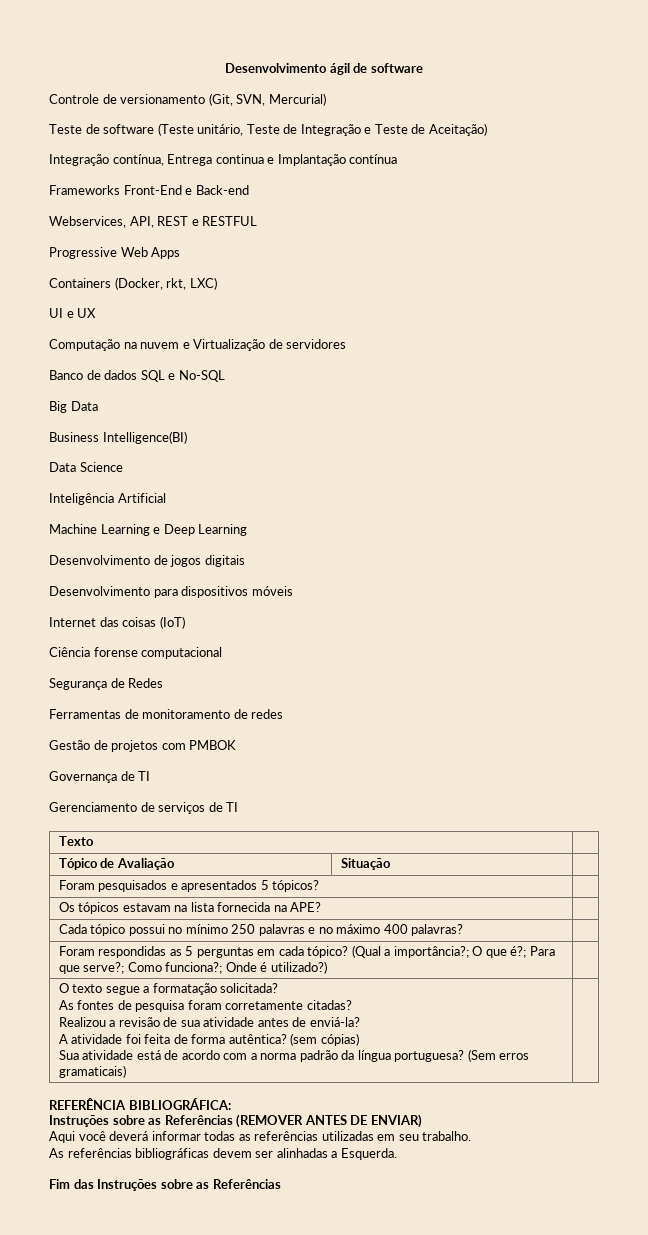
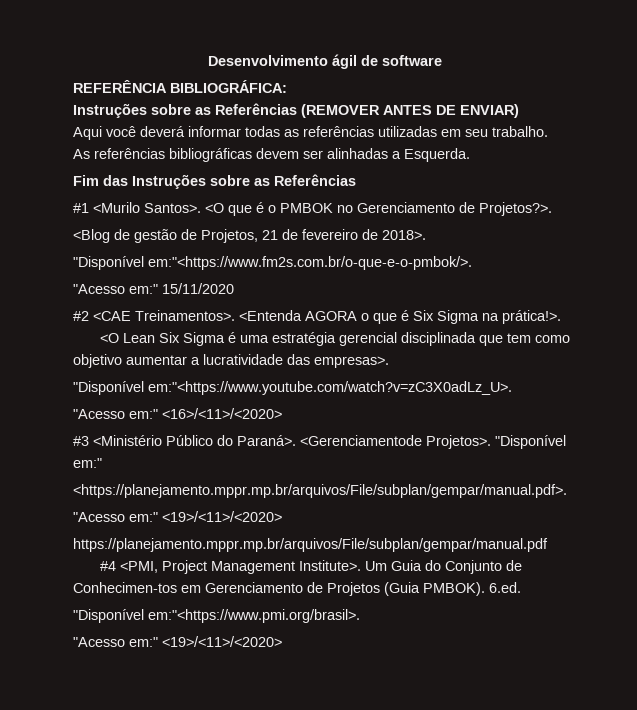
- Controle de versionamento (Git, SVN, Mercurial)
- Teste de software (Teste unitário, Teste de Integração e Teste de Aceitação)
- Integração contínua, Entrega continua e Implantação contínua
- Frameworks Front-End e Back-end
- Webservices, API, REST e RESTFUL
- Progressive Web Apps
- Containers (Docker, rkt, LXC)
- UI e UX
- Computação na nuvem e Virtualização de servidores
- Banco de dados SQL e No-SQL
- Big Data
- Business Intelligence(BI)
- Data Science
- Inteligência Artificial
- Machine Learning e Deep Learning
- Desenvolvimento de jogos digitais
- Desenvolvimento para dispositivos móveis
- Internet das coisas (IoT)
- Ciência forense computacional
- Segurança de Redes
- Ferramentas de monitoramento de redes
- Gestão de projetos com PMBOK
- Governança de TI
- Gerenciamento de serviços de TI
- Texto |
- Tópico de Avaliação | Situação |
- Foram pesquisados e apresentados 5 tópicos? |
- Os tópicos estavam na lista fornecida na APE? |
- Cada tópico possui no mínimo 250 palavras e no máximo 400 palavras? |
- Foram respondidas as 5 perguntas em cada tópico? (Qual a importância?; O que é?; Para que serve?; Como funciona?; Onde é utilizado?) |
- O texto segue a formatação solicitada?
- As fontes de pesquisa foram corretamente citadas?
- Realizou a revisão de sua atividade antes de enviá-la?
- A atividade foi feita de forma autêntica? (sem cópias)
- Sua atividade está de acordo com a norma padrão da língua portuguesa? (Sem erros gramaticais)
+ #1 <Murilo Santos>. <O que é o PMBOK no Gerenciamento de Projetos?>.
+ <Blog de gestão de Projetos, 21 de fevereiro de 2018>.
+ "Disponível em:"<https://www.fm2s.com.br/o-que-e-o-pmbok/>.
+ "Acesso em:" 15/11/2020
+ #2 <CAE Treinamentos>. <Entenda AGORA o que é Six Sigma na prática!>.
+ <O Lean Six Sigma é uma estratégia gerencial disciplinada que tem como objetivo aumentar a lucratividade das empresas>.
+ "Disponível em:"<https://www.youtube.com/watch?v=zC3X0adLz_U>.
+ "Acesso em:" <16>/<11>/<2020>
+ #3 <Ministério Público do Paraná>. <Gerenciamentode Projetos>. "Disponível em:"
+ <https://planejamento.mppr.mp.br/arquivos/File/subplan/gempar/manual.pdf>.
+ "Acesso em:" <19>/<11>/<2020>
+ https://planejamento.mppr.mp.br/arquivos/File/subplan/gempar/manual.pdf
+ #4 <PMI, Project Management Institute>. Um Guia do Conjunto de Conhecimen-tos em Gerenciamento de Projetos (Guia PMBOK). 6.ed.
+ "Disponível em:"<https://www.pmi.org/brasil>.
+ "Acesso em:" <19>/<11>/<2020>

